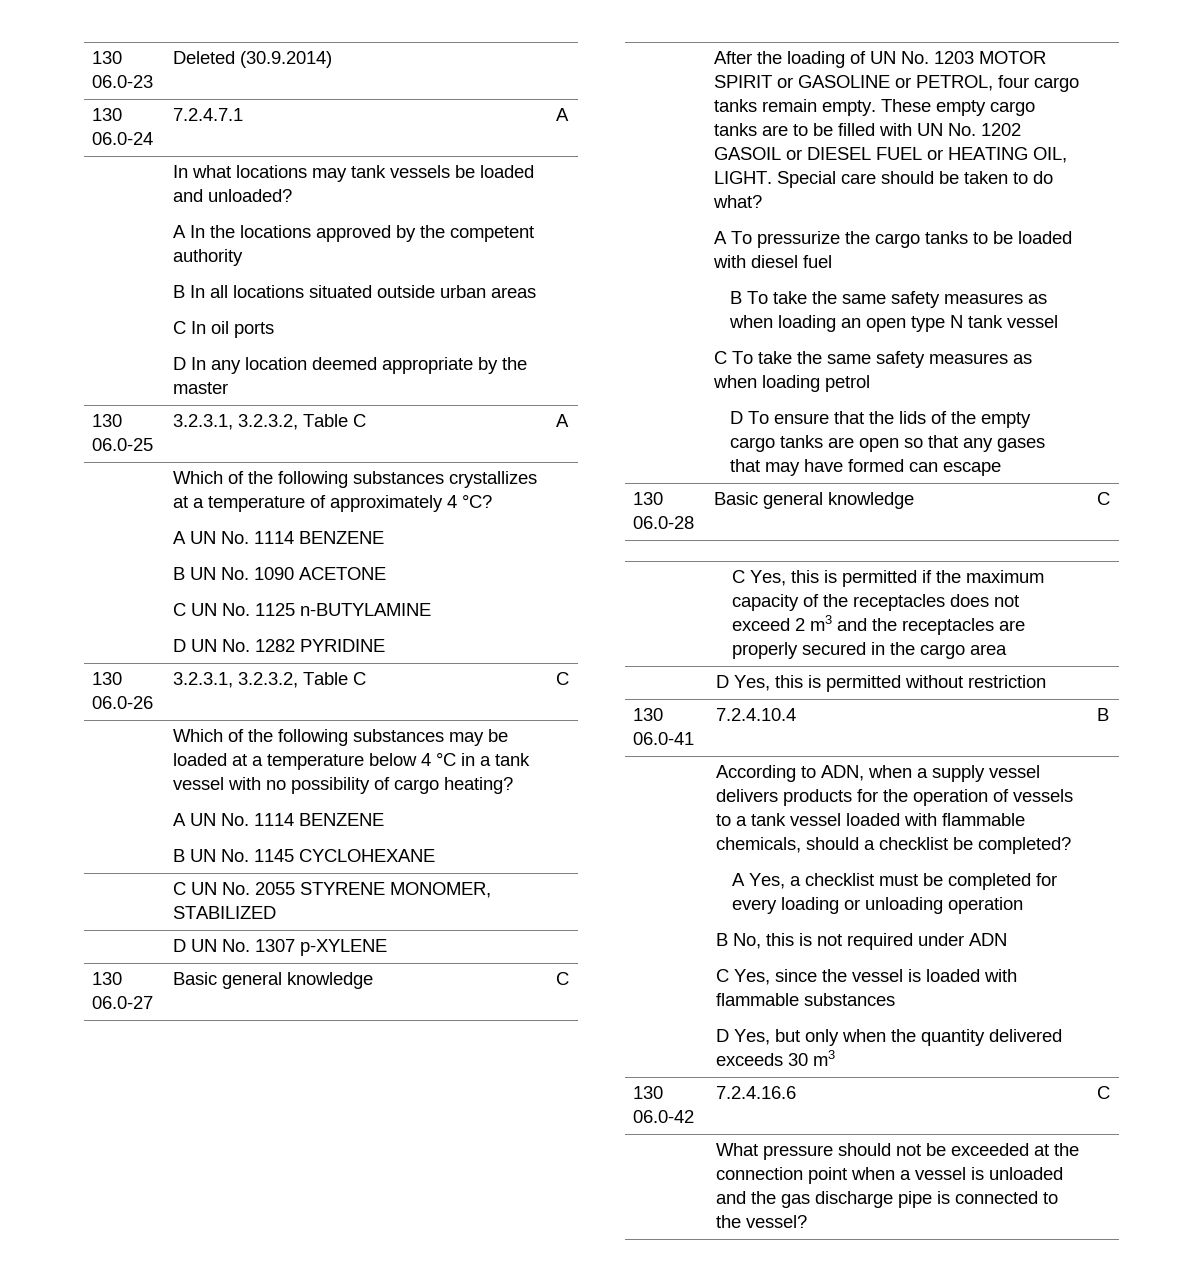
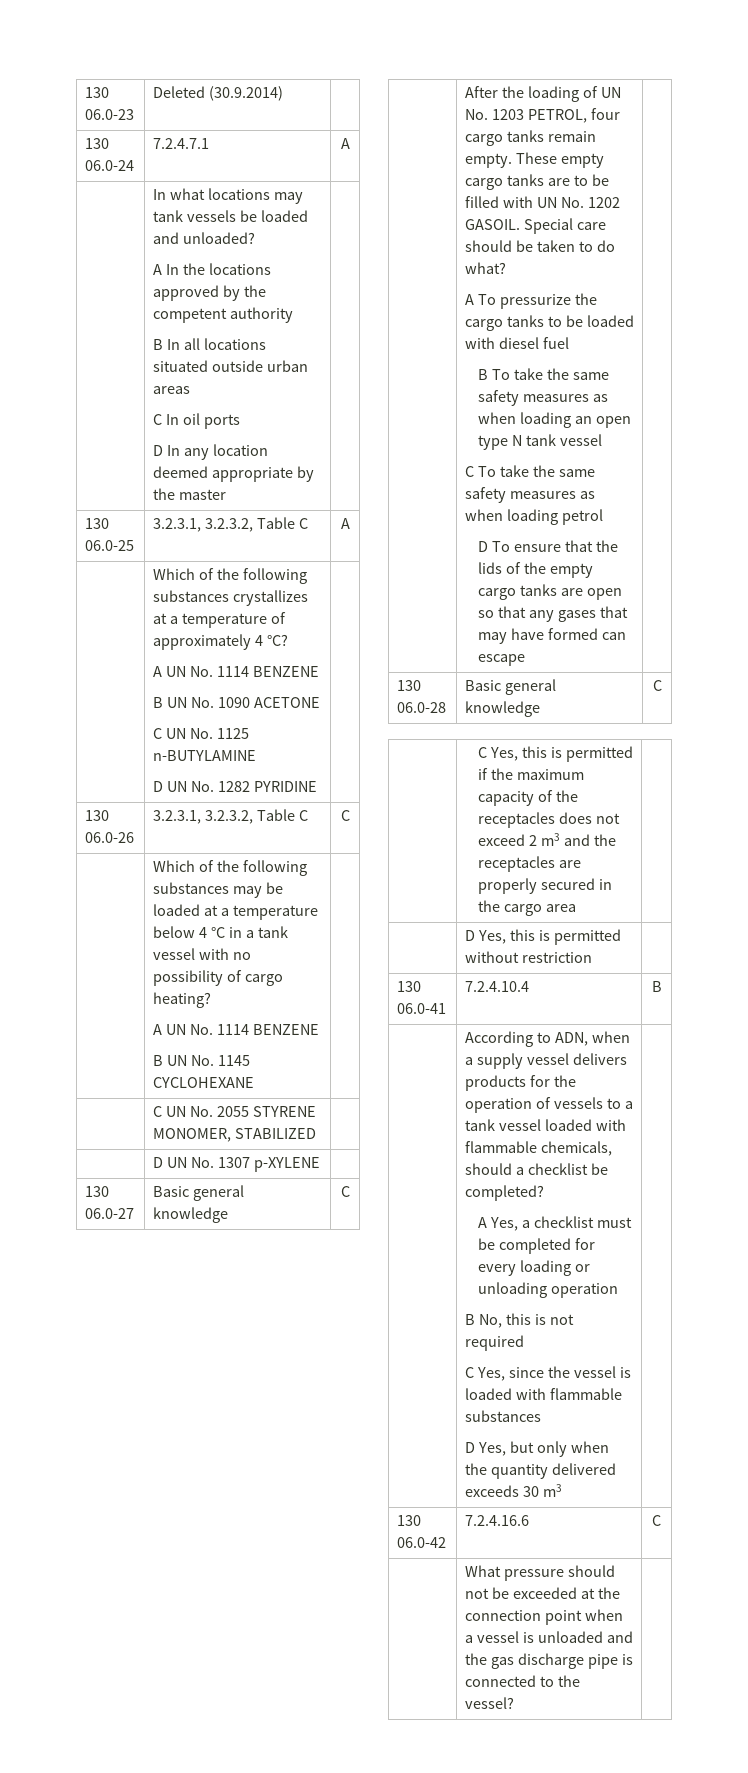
- After the loading of UN No. 1203 MOTOR SPIRIT or GASOLINE or PETROL, four cargo tanks remain empty.
+ After the loading of UN No. 1203 PETROL, four cargo tanks remain empty.
- These empty cargo tanks are to be filled with UN No. 1202 GASOIL or DIESEL FUEL or HEATING OIL, LIGHT.
+ These empty cargo tanks are to be filled with UN No. 1202 GASOIL.
- B No, this is not required under ADN
+ B No, this is not required

